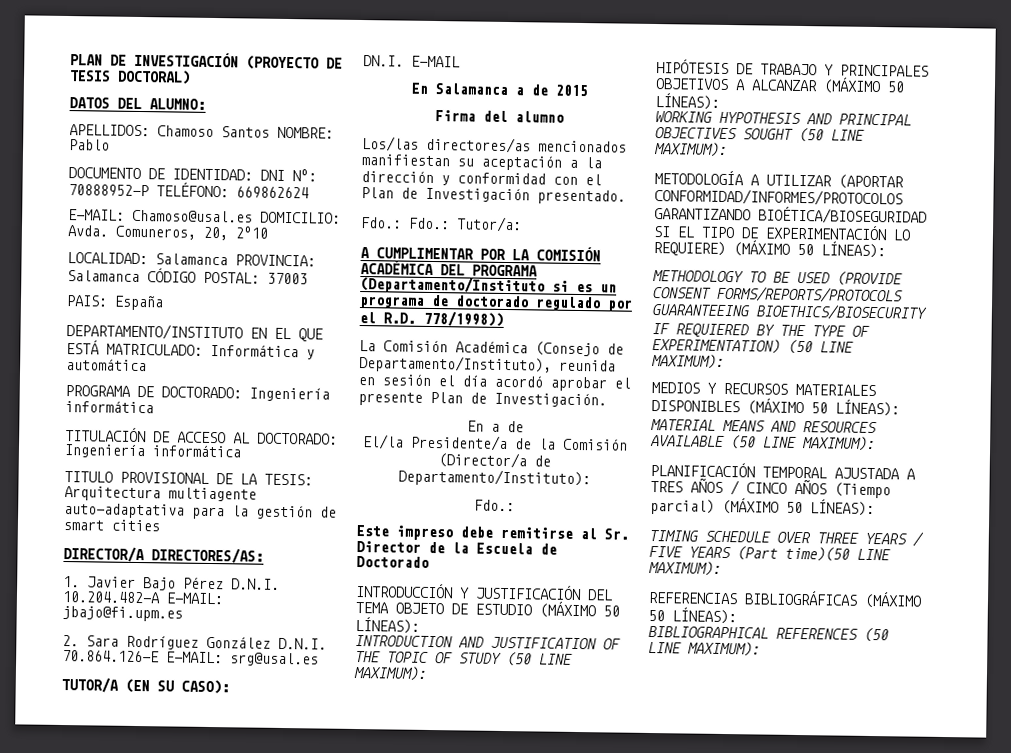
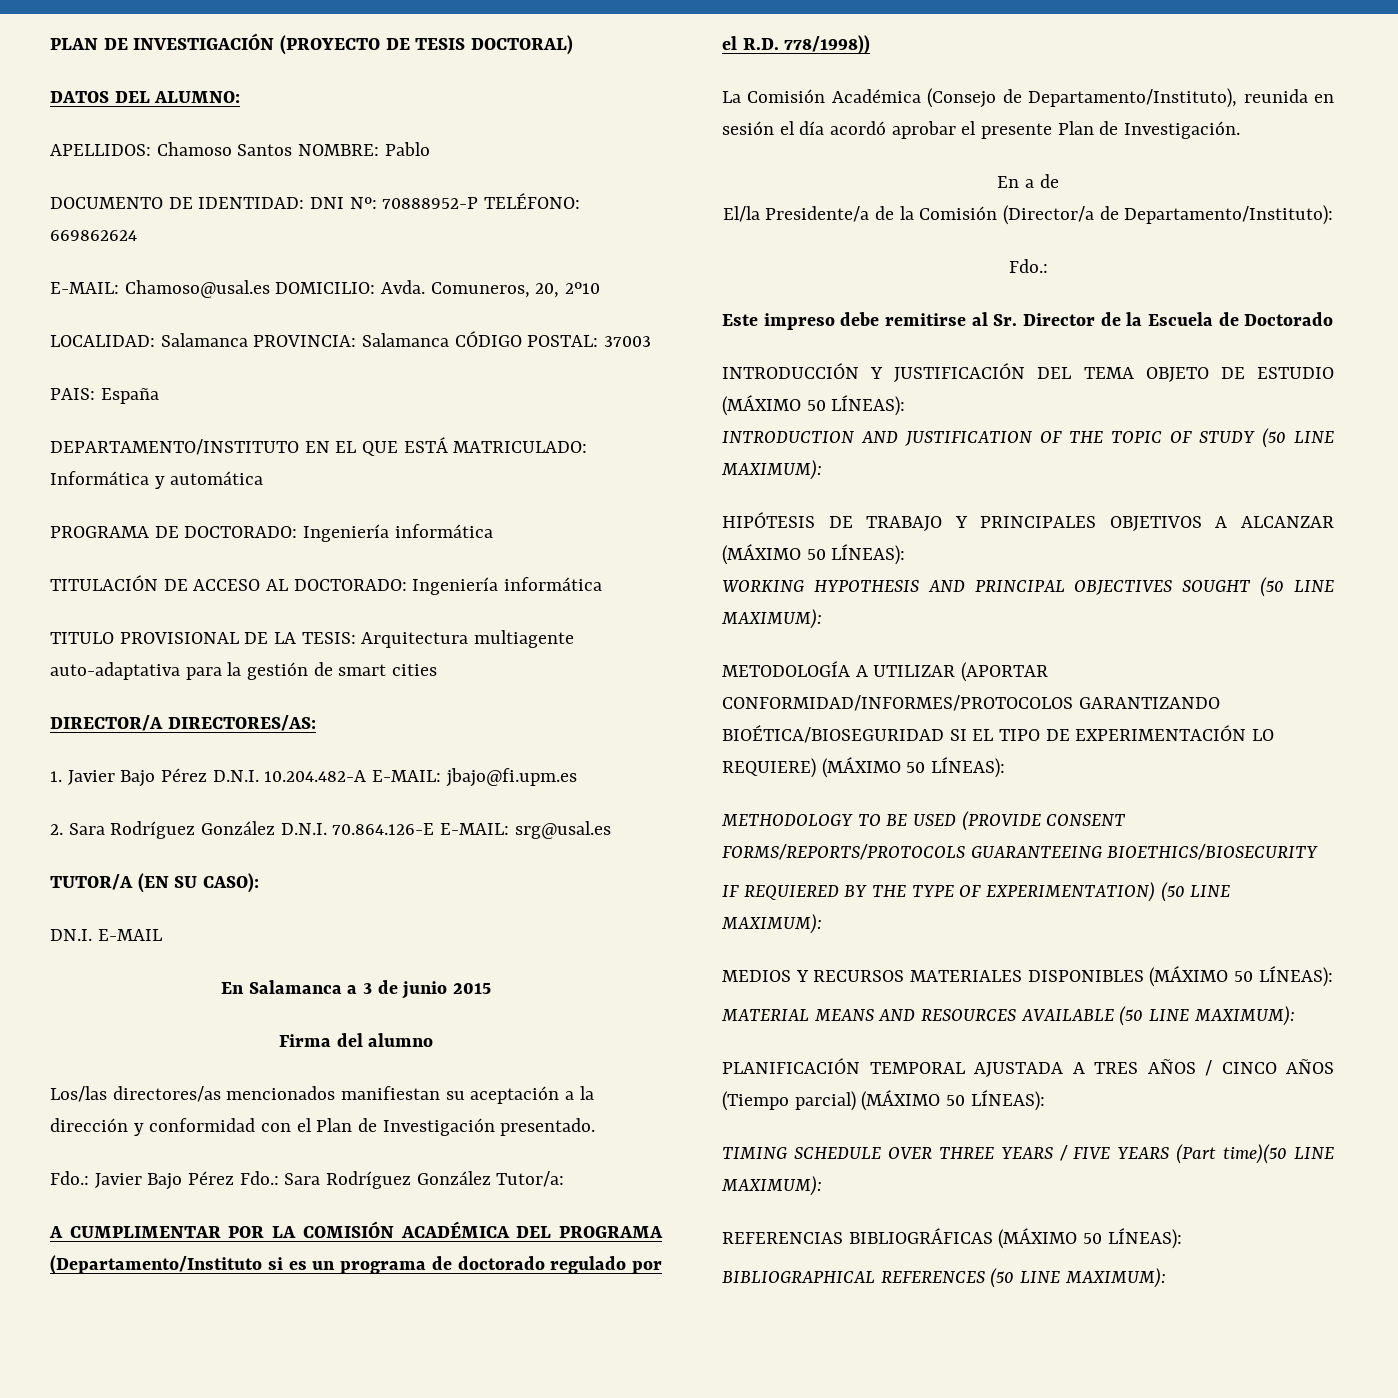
- En Salamanca a de 2015
+ En Salamanca a 3 de junio 2015
- Fdo.: Fdo.: Tutor/a:
+ Fdo.: Javier Bajo Pérez Fdo.: Sara Rodríguez González Tutor/a:

